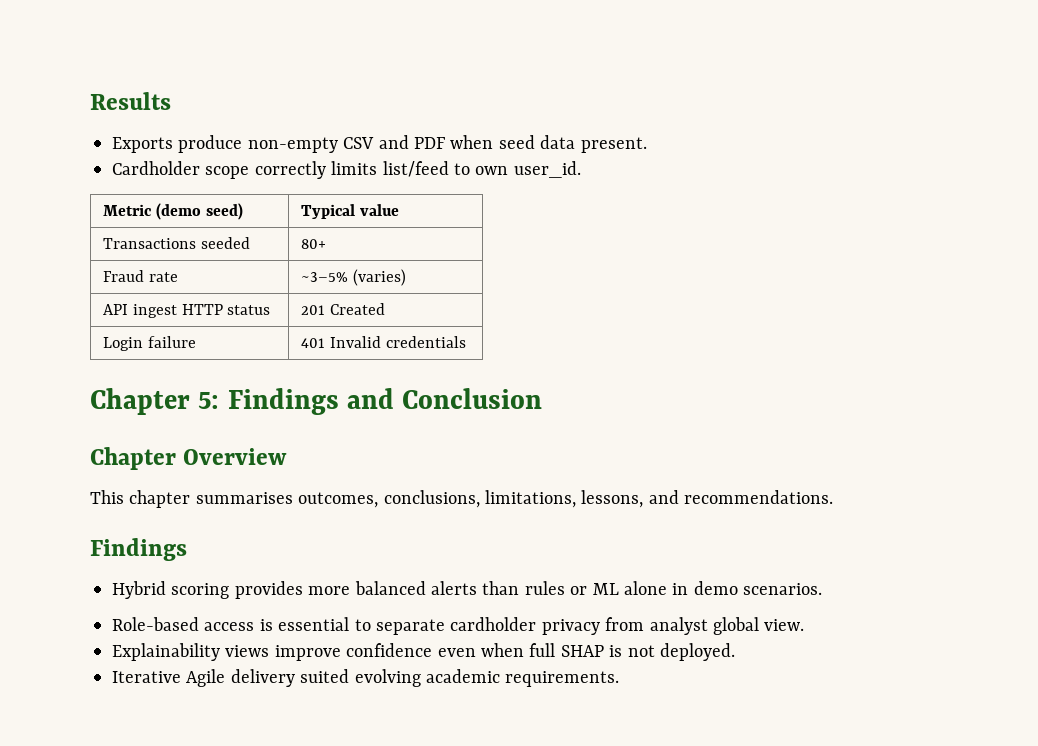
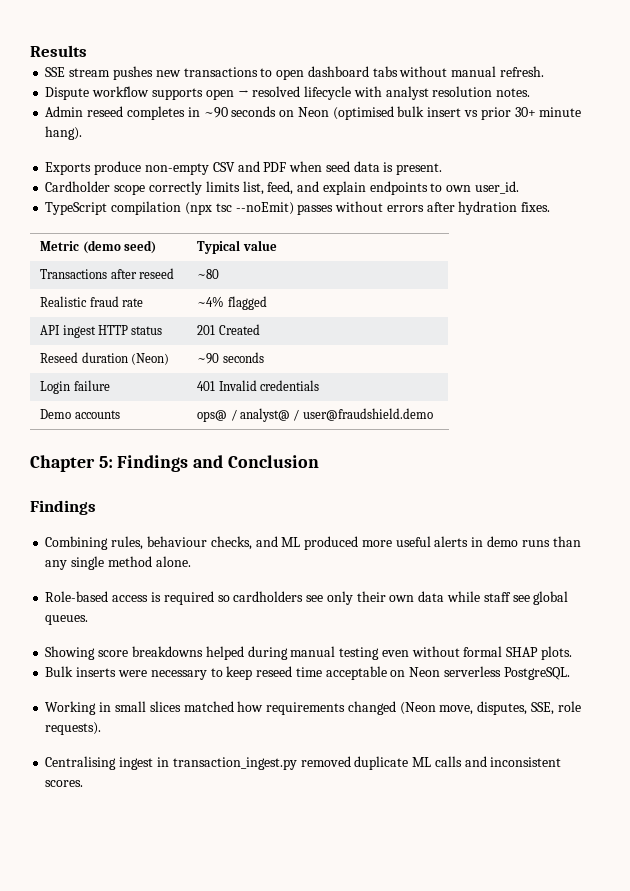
+ SSE stream pushes new transactions to open dashboard tabs without manual refresh.
+ Dispute workflow supports open → resolved lifecycle with analyst resolution notes.
+ Admin reseed completes in ~90 seconds on Neon (optimised bulk insert vs prior 30+ minute hang).
- Exports produce non-empty CSV and PDF when seed data present.
+ Exports produce non-empty CSV and PDF when seed data is present.
- Cardholder scope correctly limits list/feed to own user_id.
+ Cardholder scope correctly limits list, feed, and explain endpoints to own user_id.
+ TypeScript compilation (npx tsc --noEmit) passes without errors after hydration fixes.
- Transactions seeded | 80+
- Fraud rate | ~3–5% (varies)
+ Transactions after reseed | ~80
+ Realistic fraud rate | ~4% flagged
+ Reseed duration (Neon) | ~90 seconds
+ Demo accounts | ops@ / analyst@ / user@fraudshield.demo
  Chapter 5: Findings and Conclusion
- Chapter Overview
- This chapter summarises outcomes, conclusions, limitations, lessons, and recommendations.
  Findings
- Hybrid scoring provides more balanced alerts than rules or ML alone in demo scenarios.
- Role-based access is essential to separate cardholder privacy from analyst global view.
- Explainability views improve confidence even when full SHAP is not deployed.
- Iterative Agile delivery suited evolving academic requirements.
+ Combining rules, behaviour checks, and ML produced more useful alerts in demo runs than any single method alone.
+ Role-based access is required so cardholders see only their own data while staff see global queues.
+ Showing score breakdowns helped during manual testing even without formal SHAP plots.
+ Bulk inserts were necessary to keep reseed time acceptable on Neon serverless PostgreSQL.
+ Working in small slices matched how requirements changed (Neon move, disputes, SSE, role requests).
+ Centralising ingest in transaction_ingest.py removed duplicate ML calls and inconsistent scores.

